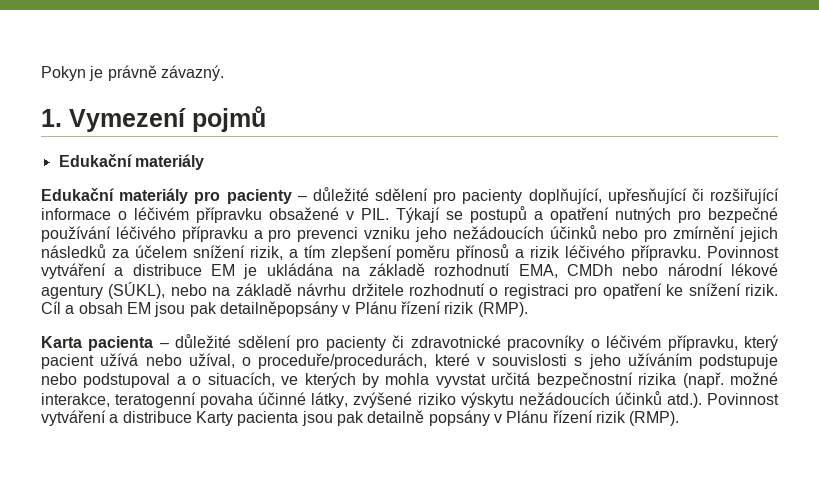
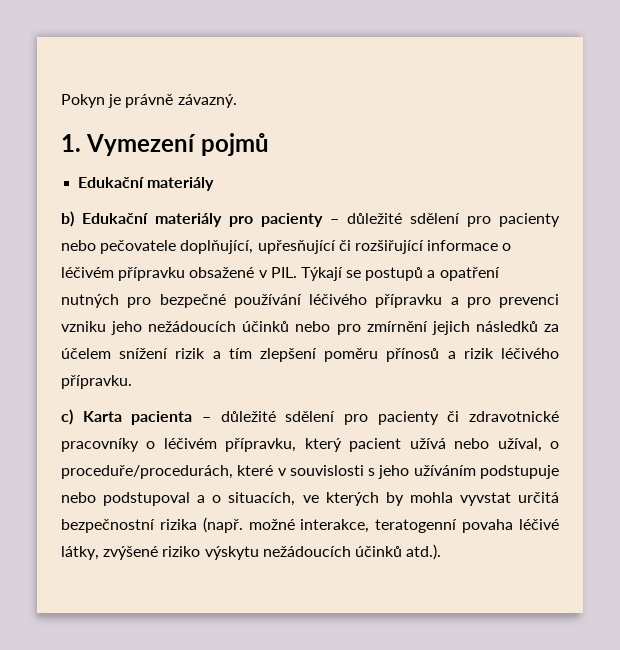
- Edukační materiály pro pacienty – důležité sdělení pro pacienty doplňující, upřesňující či rozšiřující informace o léčivém přípravku obsažené v PIL. Týkají se postupů a opatření nutných pro bezpečné používání léčivého přípravku a pro prevenci vzniku jeho nežádoucích účinků nebo pro zmírnění jejich následků za účelem snížení rizik, a tím zlepšení poměru přínosů a rizik léčivého přípravku. Povinnost vytváření a distribuce EM je ukládána na základě rozhodnutí EMA, CMDh nebo národní lékové agentury (SÚKL), nebo na základě návrhu držitele rozhodnutí o registraci pro opatření ke snížení rizik. Cíl a obsah EM jsou pak detailněpopsány v Plánu řízení rizik (RMP).
- Karta pacienta – důležité sdělení pro pacienty či zdravotnické pracovníky o léčivém přípravku, který pacient užívá nebo užíval, o proceduře/procedurách, které v souvislosti s jeho užíváním podstupuje nebo podstupoval a o situacích, ve kterých by mohla vyvstat určitá bezpečnostní rizika (např. možné interakce, teratogenní povaha účinné látky, zvýšené riziko výskytu nežádoucích účinků atd.). Povinnost vytváření a distribuce Karty pacienta jsou pak detailně popsány v Plánu řízení rizik (RMP).
+ b) Edukační materiály pro pacienty – důležité sdělení pro pacienty nebo pečovatele doplňující, upřesňující či rozšiřující informace o léčivém přípravku obsažené v PIL. Týkají se postupů a opatření nutných pro bezpečné používání léčivého přípravku a pro prevenci vzniku jeho nežádoucích účinků nebo pro zmírnění jejich následků za účelem snížení rizik a tím zlepšení poměru přínosů a rizik léčivého přípravku.
+ c) Karta pacienta – důležité sdělení pro pacienty či zdravotnické pracovníky o léčivém přípravku, který pacient užívá nebo užíval, o proceduře/procedurách, které v souvislosti s jeho užíváním podstupuje nebo podstupoval a o situacích, ve kterých by mohla vyvstat určitá bezpečnostní rizika (např. možné interakce, teratogenní povaha léčivé látky, zvýšené riziko výskytu nežádoucích účinků atd.).

